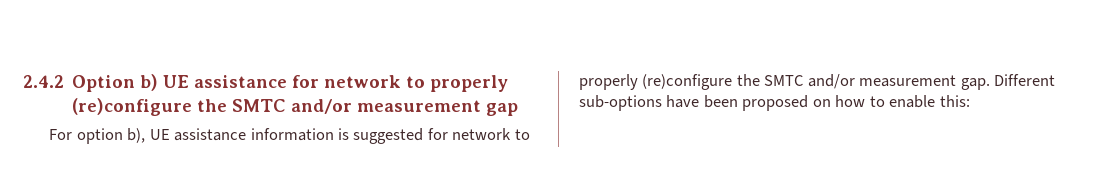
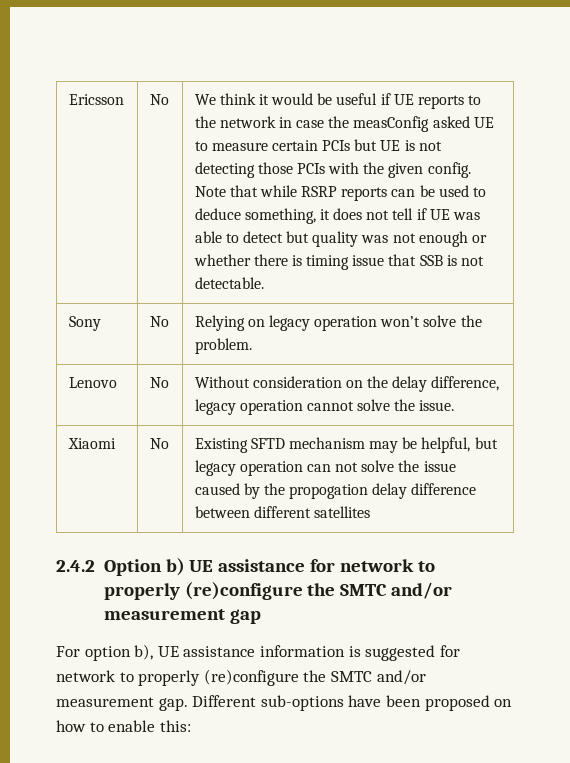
+ Ericsson | No | We think it would be useful if UE reports to the network in case the measConfig asked UE to measure certain PCIs but UE is not detecting those PCIs with the given config. Note that while RSRP reports can be used to deduce something, it does not tell if UE was able to detect but quality was not enough or whether there is timing issue that SSB is not detectable.
+ Sony | No | Relying on legacy operation won’t solve the problem.
+ Lenovo | No | Without consideration on the delay difference, legacy operation cannot solve the issue.
+ Xiaomi | No | Existing SFTD mechanism may be helpful, but legacy operation can not solve the issue caused by the propogation delay difference between different satellites

